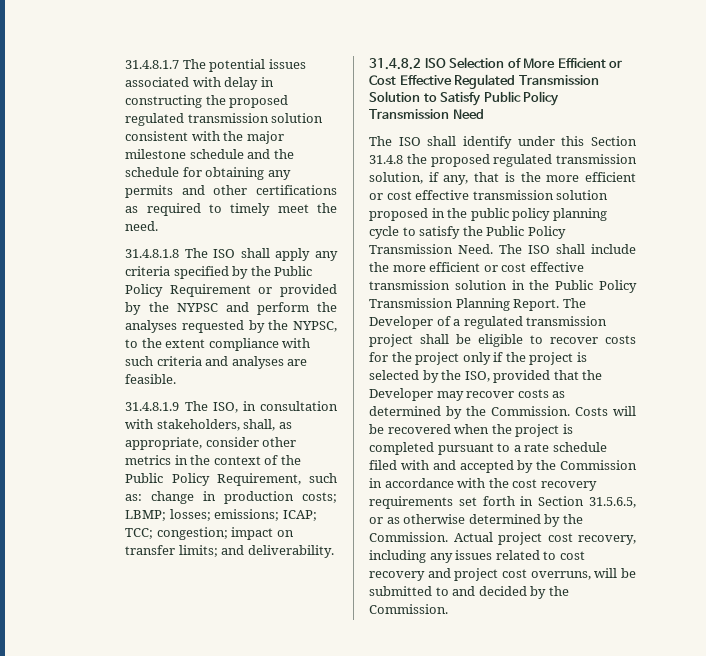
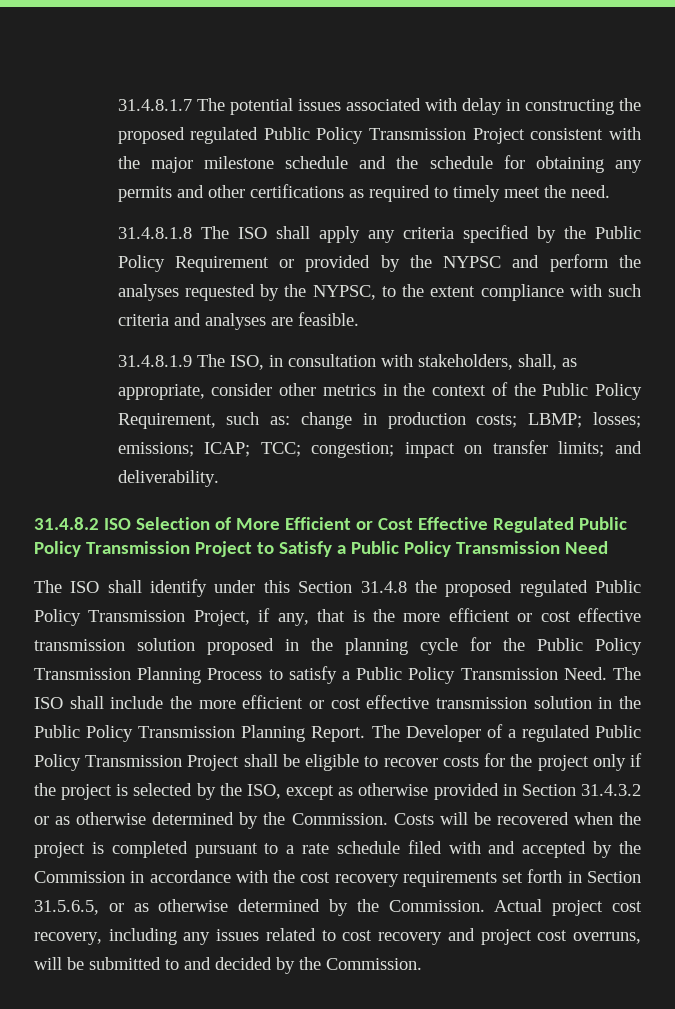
- 31.4.8.1.7 The potential issues associated with delay in constructing the proposed regulated transmission solution consistent with the major milestone schedule and the schedule for obtaining any permits and other certifications as required to timely meet the need.
+ 31.4.8.1.7 The potential issues associated with delay in constructing the proposed regulated Public Policy Transmission Project consistent with the major milestone schedule and the schedule for obtaining any permits and other certifications as required to timely meet the need.
- 31.4.8.2 ISO Selection of More Efficient or Cost Effective Regulated Transmission Solution to Satisfy Public Policy Transmission Need
+ 31.4.8.2 ISO Selection of More Efficient or Cost Effective Regulated Public Policy Transmission Project to Satisfy a Public Policy Transmission Need
- The ISO shall identify under this Section 31.4.8 the proposed regulated transmission solution, if any, that is the more efficient or cost effective transmission solution proposed in the public policy planning cycle to satisfy the Public Policy Transmission Need.
+ The ISO shall identify under this Section 31.4.8 the proposed regulated Public Policy Transmission Project, if any, that is the more efficient or cost effective transmission solution proposed in the planning cycle for the Public Policy Transmission Planning Process to satisfy a Public Policy Transmission Need.
- The Developer of a regulated transmission project shall be eligible to recover costs for the project only if the project is selected by the ISO, provided that the Developer may recover costs as determined by the Commission.
+ The Developer of a regulated Public Policy Transmission Project shall be eligible to recover costs for the project only if the project is selected by the ISO, except as otherwise provided in Section 31.4.3.2 or as otherwise determined by the Commission.

